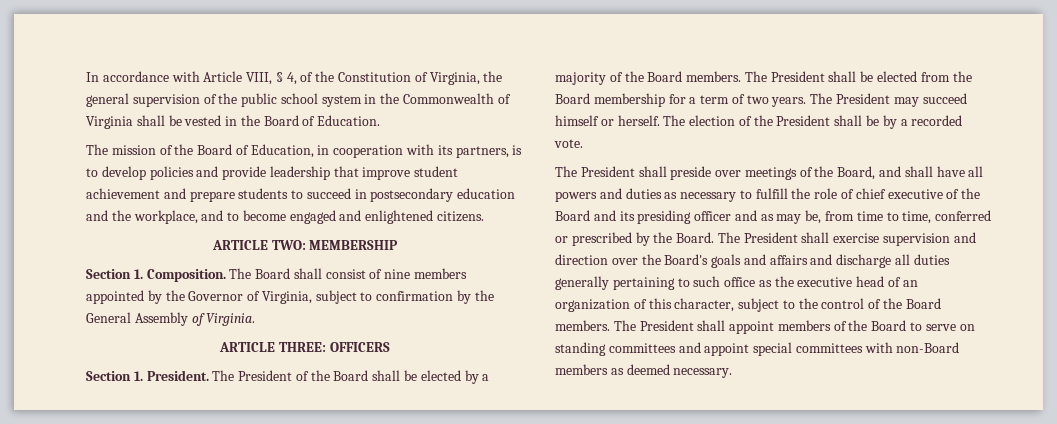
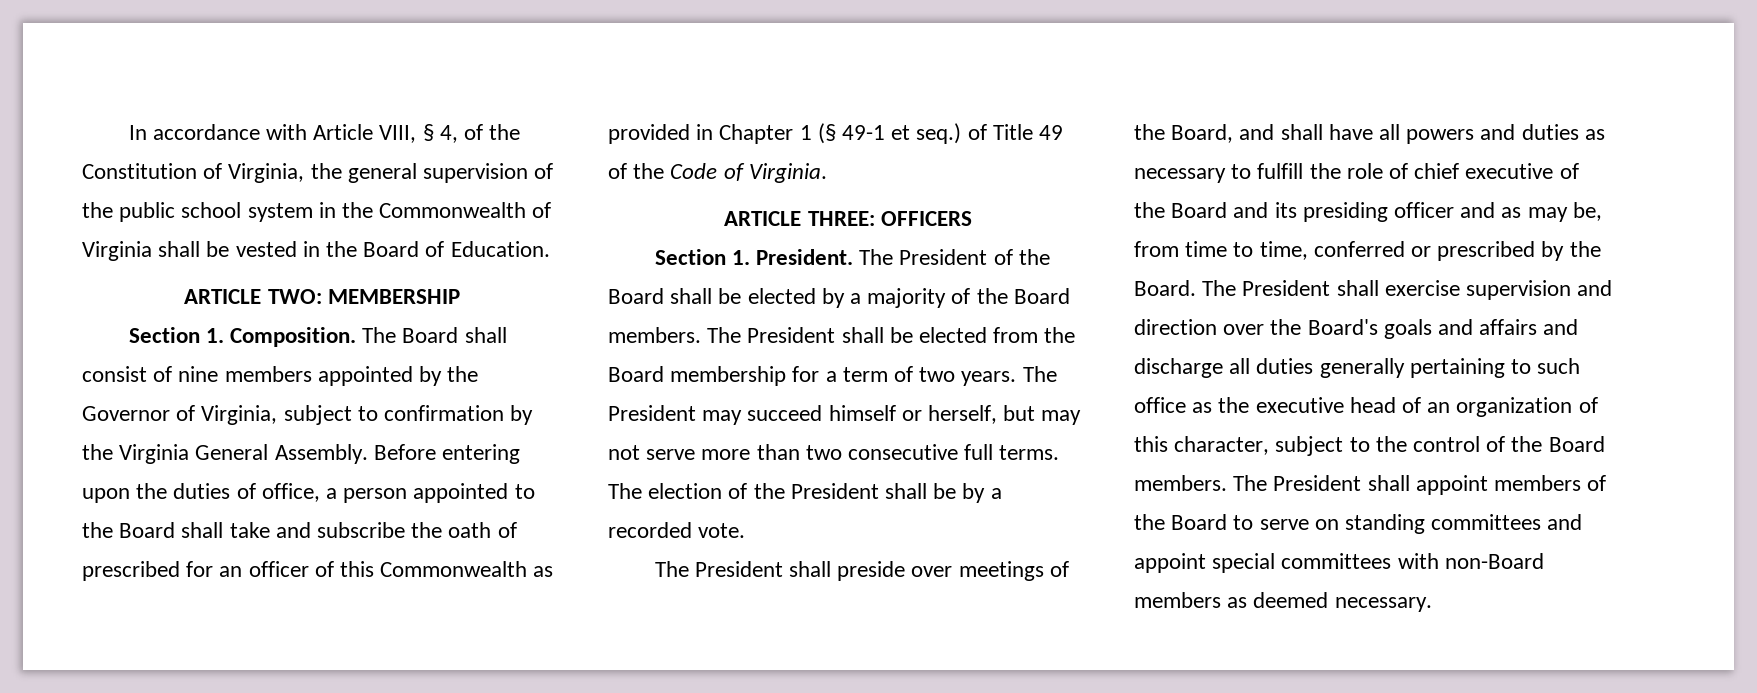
- The mission of the Board of Education, in cooperation with its partners, is to develop policies and provide leadership that improve student achievement and prepare students to succeed in postsecondary education and the workplace, and to become engaged and enlightened citizens.
- The Board shall consist of nine members appointed by the Governor of Virginia, subject to confirmation by the General Assembly of Virginia.
+ The Board shall consist of nine members appointed by the Governor of Virginia, subject to confirmation by the Virginia General Assembly. Before entering upon the duties of office, a person appointed to the Board shall take and subscribe the oath of prescribed for an officer of this Commonwealth as provided in Chapter 1 (§ 49-1 et seq.) of Title 49 of the Code of Virginia.
- The President may succeed himself or herself.
+ The President may succeed himself or herself, but may not serve more than two consecutive full terms.

